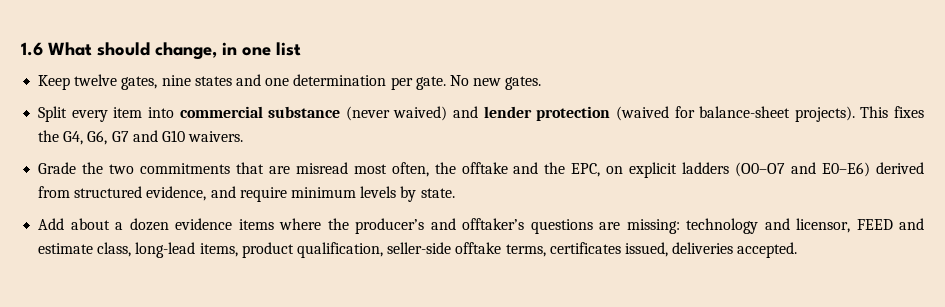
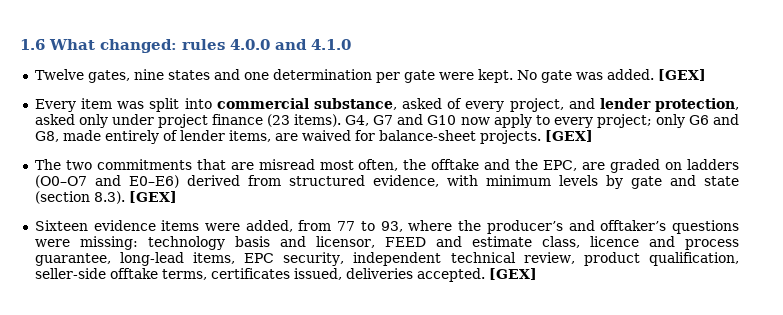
- 1.6 What should change, in one list
- Keep twelve gates, nine states and one determination per gate. No new gates.
- Split every item into commercial substance (never waived) and lender protection (waived for balance-sheet projects). This fixes the G4, G6, G7 and G10 waivers.
- Grade the two commitments that are misread most often, the offtake and the EPC, on explicit ladders (O0–O7 and E0–E6) derived from structured evidence, and require minimum levels by state.
- Add about a dozen evidence items where the producer’s and offtaker’s questions are missing: technology and licensor, FEED and estimate class, long-lead items, product qualification, seller-side offtake terms, certificates issued, deliveries accepted.
+ 1.6 What changed: rules 4.0.0 and 4.1.0
+ Twelve gates, nine states and one determination per gate were kept. No gate was added. [GEX]
+ Every item was split into commercial substance, asked of every project, and lender protection, asked only under project finance (23 items). G4, G7 and G10 now apply to every project; only G6 and G8, made entirely of lender items, are waived for balance-sheet projects. [GEX]
+ The two commitments that are misread most often, the offtake and the EPC, are graded on ladders (O0–O7 and E0–E6) derived from structured evidence, with minimum levels by gate and state (section 8.3). [GEX]
+ Sixteen evidence items were added, from 77 to 93, where the producer’s and offtaker’s questions were missing: technology basis and licensor, FEED and estimate class, licence and process guarantee, long-lead items, EPC security, independent technical review, product qualification, seller-side offtake terms, certificates issued, deliveries accepted. [GEX]

